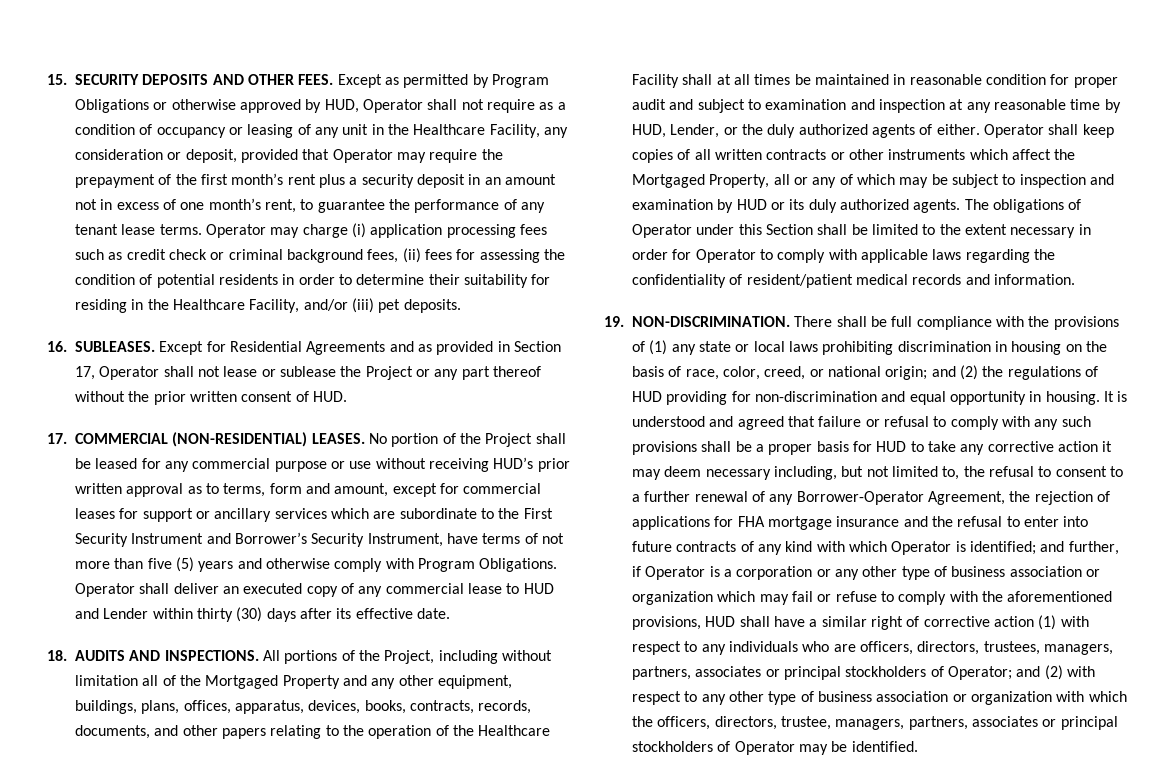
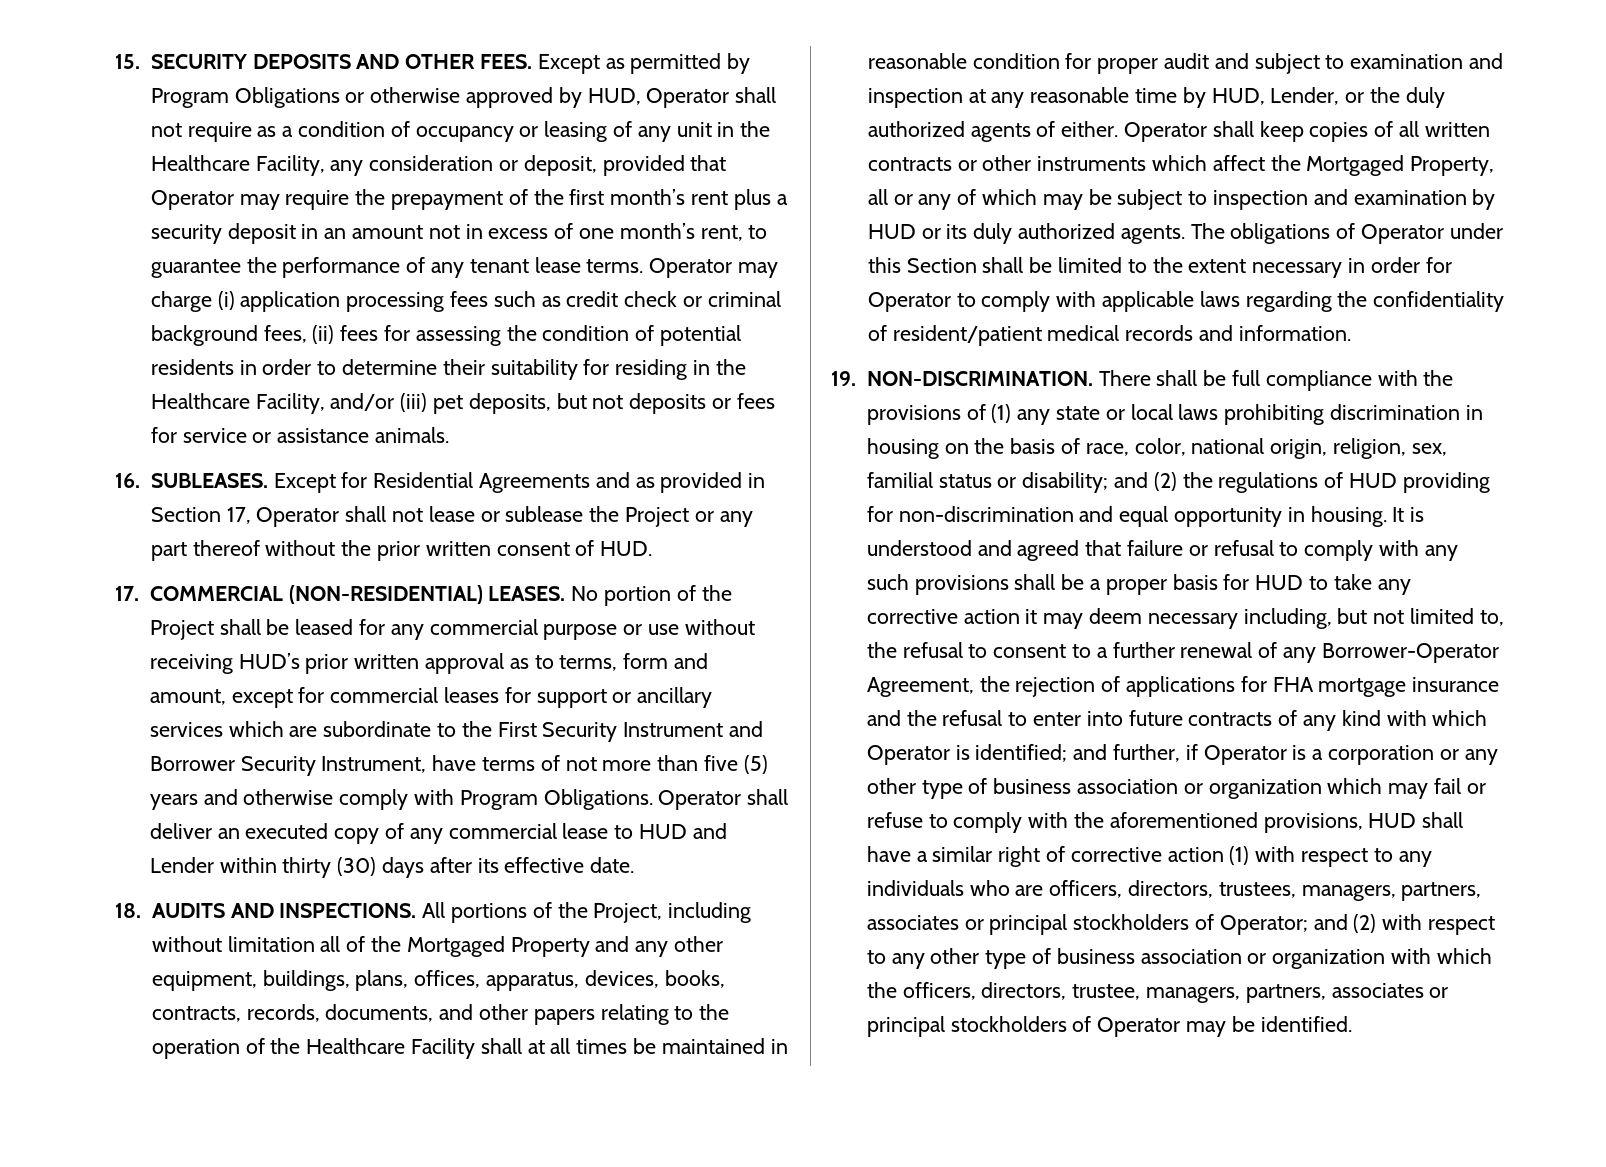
- Operator may charge (i) application processing fees such as credit check or criminal background fees, (ii) fees for assessing the condition of potential residents in order to determine their suitability for residing in the Healthcare Facility, and/or (iii) pet deposits.
+ Operator may charge (i) application processing fees such as credit check or criminal background fees, (ii) fees for assessing the condition of potential residents in order to determine their suitability for residing in the Healthcare Facility, and/or (iii) pet deposits, but not deposits or fees for service or assistance animals.
- No portion of the Project shall be leased for any commercial purpose or use without receiving HUD’s prior written approval as to terms, form and amount, except for commercial leases for support or ancillary services which are subordinate to the First Security Instrument and Borrower’s Security Instrument, have terms of not more than five (5) years and otherwise comply with Program Obligations.
+ No portion of the Project shall be leased for any commercial purpose or use without receiving HUD’s prior written approval as to terms, form and amount, except for commercial leases for support or ancillary services which are subordinate to the First Security Instrument and Borrower Security Instrument, have terms of not more than five (5) years and otherwise comply with Program Obligations.
- There shall be full compliance with the provisions of (1) any state or local laws prohibiting discrimination in housing on the basis of race, color, creed, or national origin; and (2) the regulations of HUD providing for non-discrimination and equal opportunity in housing.
+ There shall be full compliance with the provisions of (1) any state or local laws prohibiting discrimination in housing on the basis of race, color, national origin, religion, sex, familial status or disability; and (2) the regulations of HUD providing for non-discrimination and equal opportunity in housing.

